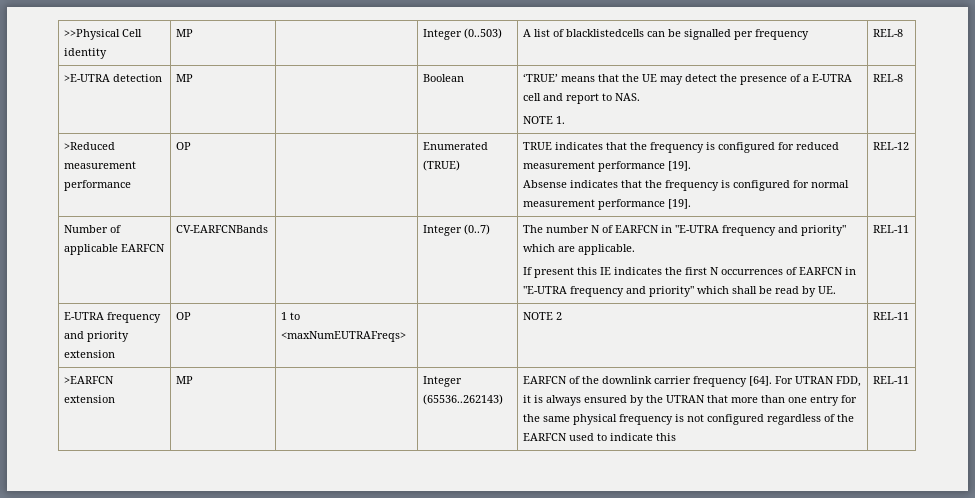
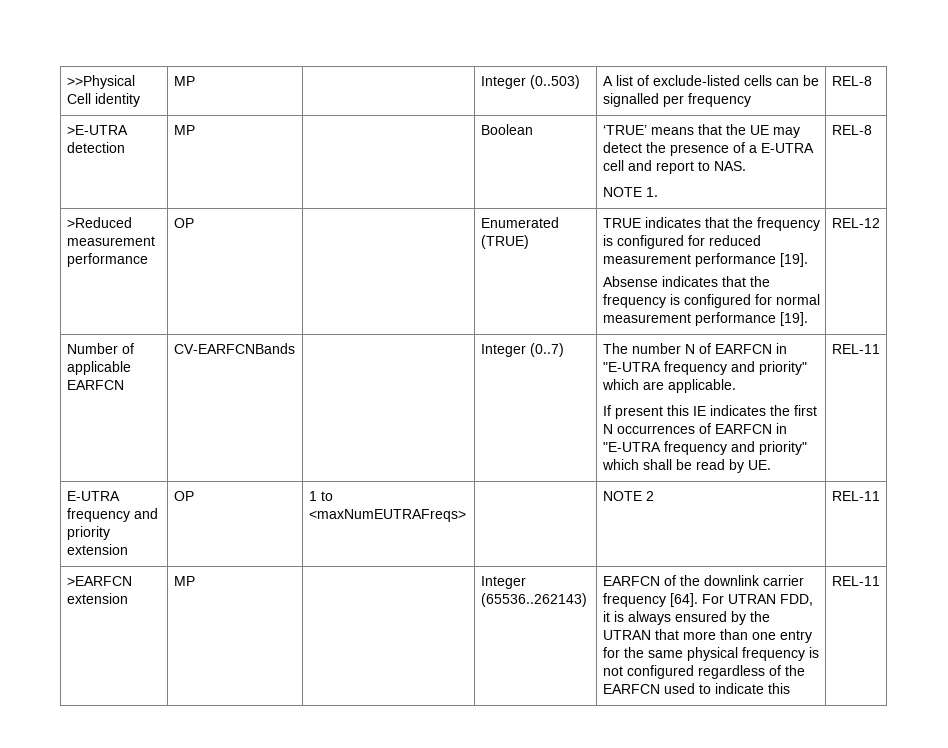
- >>Physical Cell identity | MP | | Integer (0..503) | A list of blacklistedcells can be signalled per frequency | REL-8
+ >>Physical Cell identity | MP | | Integer (0..503) | A list of exclude-listed cells can be signalled per frequency | REL-8

